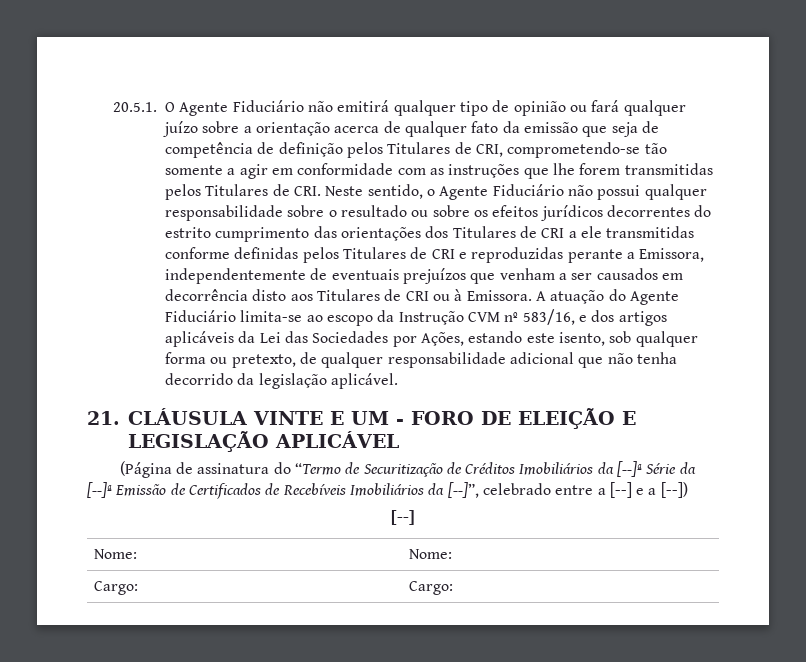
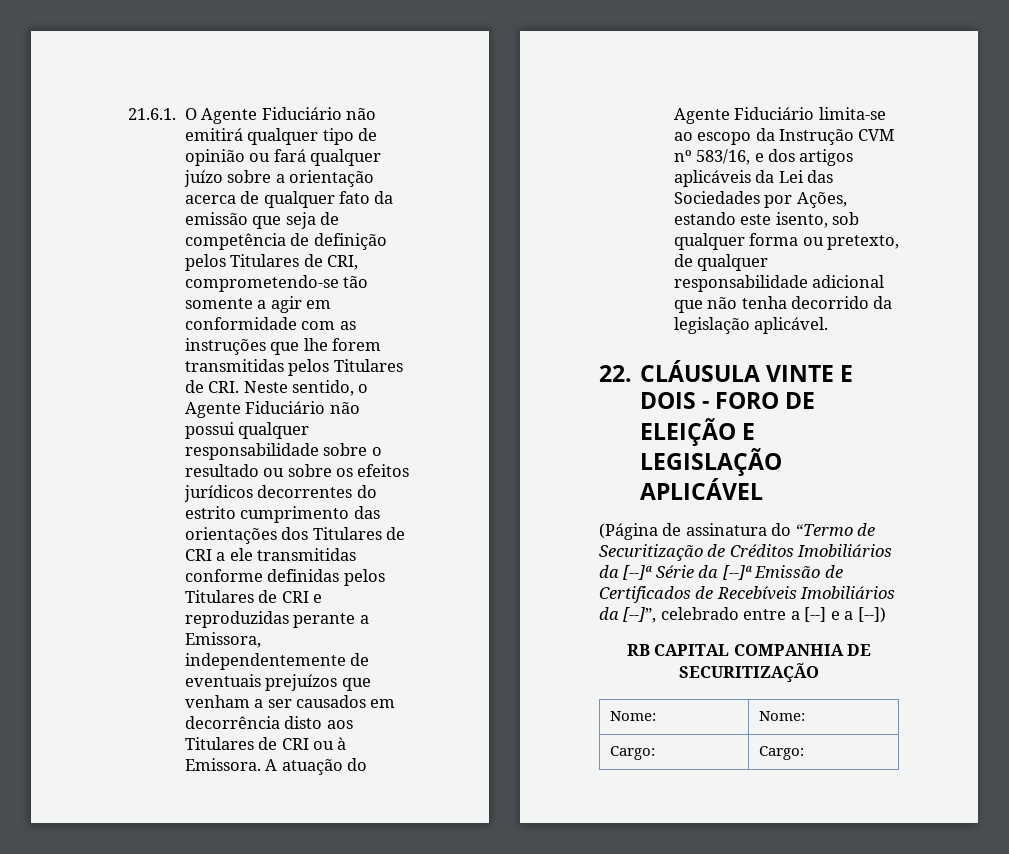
- 20.5.1. O Agente Fiduciário não emitirá qualquer tipo de opinião ou fará qualquer juízo sobre a orientação acerca de qualquer fato da emissão que seja de competência de definição pelos Titulares de CRI, comprometendo-se tão somente a agir em conformidade com as instruções que lhe forem transmitidas pelos Titulares de CRI. Neste sentido, o Agente Fiduciário não possui qualquer responsabilidade sobre o resultado ou sobre os efeitos jurídicos decorrentes do estrito cumprimento das orientações dos Titulares de CRI a ele transmitidas conforme definidas pelos Titulares de CRI e reproduzidas perante a Emissora, independentemente de eventuais prejuízos que venham a ser causados em decorrência disto aos Titulares de CRI ou à Emissora.
+ 21.6.1. O Agente Fiduciário não emitirá qualquer tipo de opinião ou fará qualquer juízo sobre a orientação acerca de qualquer fato da emissão que seja de competência de definição pelos Titulares de CRI, comprometendo-se tão somente a agir em conformidade com as instruções que lhe forem transmitidas pelos Titulares de CRI. Neste sentido, o Agente Fiduciário não possui qualquer responsabilidade sobre o resultado ou sobre os efeitos jurídicos decorrentes do estrito cumprimento das orientações dos Titulares de CRI a ele transmitidas conforme definidas pelos Titulares de CRI e reproduzidas perante a Emissora, independentemente de eventuais prejuízos que venham a ser causados em decorrência disto aos Titulares de CRI ou à Emissora.
- 21. CLÁUSULA VINTE E UM - FORO DE ELEIÇÃO E LEGISLAÇÃO APLICÁVEL
+ 22. CLÁUSULA VINTE E DOIS - FORO DE ELEIÇÃO E LEGISLAÇÃO APLICÁVEL
  (Página de assinatura do “Termo de Securitização de Créditos Imobiliários da [--]ª Série da [--]ª Emissão de Certificados de Recebíveis Imobiliários da [--]”, celebrado entre a [--] e a [--])
- [--]
+ RB CAPITAL COMPANHIA DE SECURITIZAÇÃO

